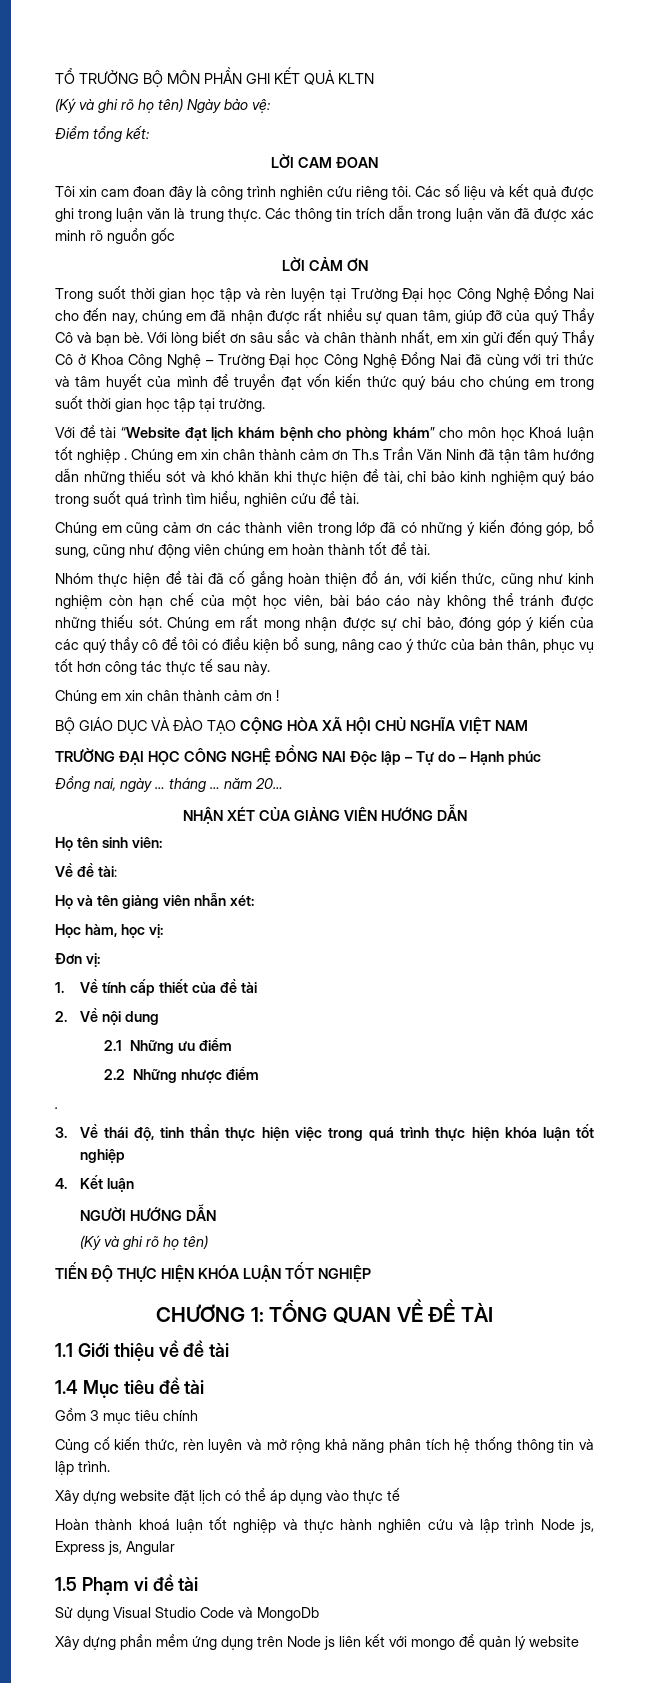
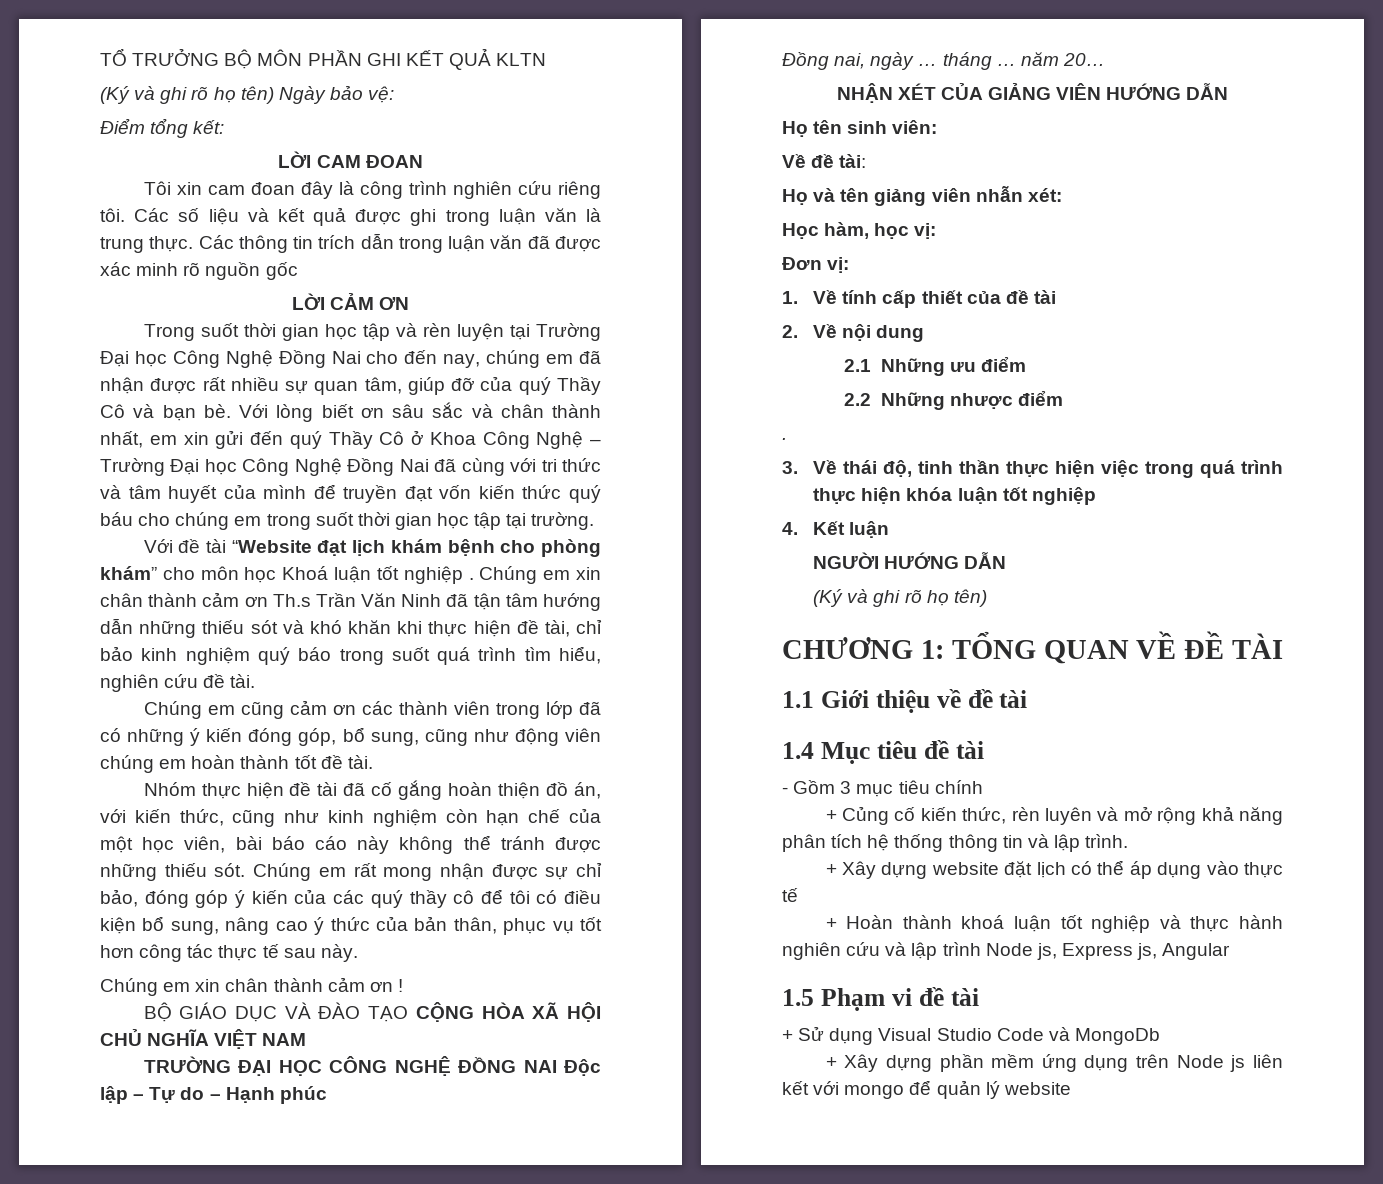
- TIẾN ĐỘ THỰC HIỆN KHÓA LUẬN TỐT NGHIỆP
- Gồm 3 mục tiêu chính
+ - Gồm 3 mục tiêu chính
- Củng cố kiến thức, rèn luyên và mở rộng khả năng phân tích hệ thống thông tin và lập trình.
+ + Củng cố kiến thức, rèn luyên và mở rộng khả năng phân tích hệ thống thông tin và lập trình.
- Xây dựng website đặt lịch có thể áp dụng vào thực tế
+ + Xây dựng website đặt lịch có thể áp dụng vào thực tế
- Hoàn thành khoá luận tốt nghiệp và thực hành nghiên cứu và lập trình Node js, Express js, Angular
+ + Hoàn thành khoá luận tốt nghiệp và thực hành nghiên cứu và lập trình Node js, Express js, Angular
- Sử dụng Visual Studio Code và MongoDb
+ + Sử dụng Visual Studio Code và MongoDb
- Xây dựng phần mềm ứng dụng trên Node js liên kết với mongo để quản lý website
+ + Xây dựng phần mềm ứng dụng trên Node js liên kết với mongo để quản lý website

